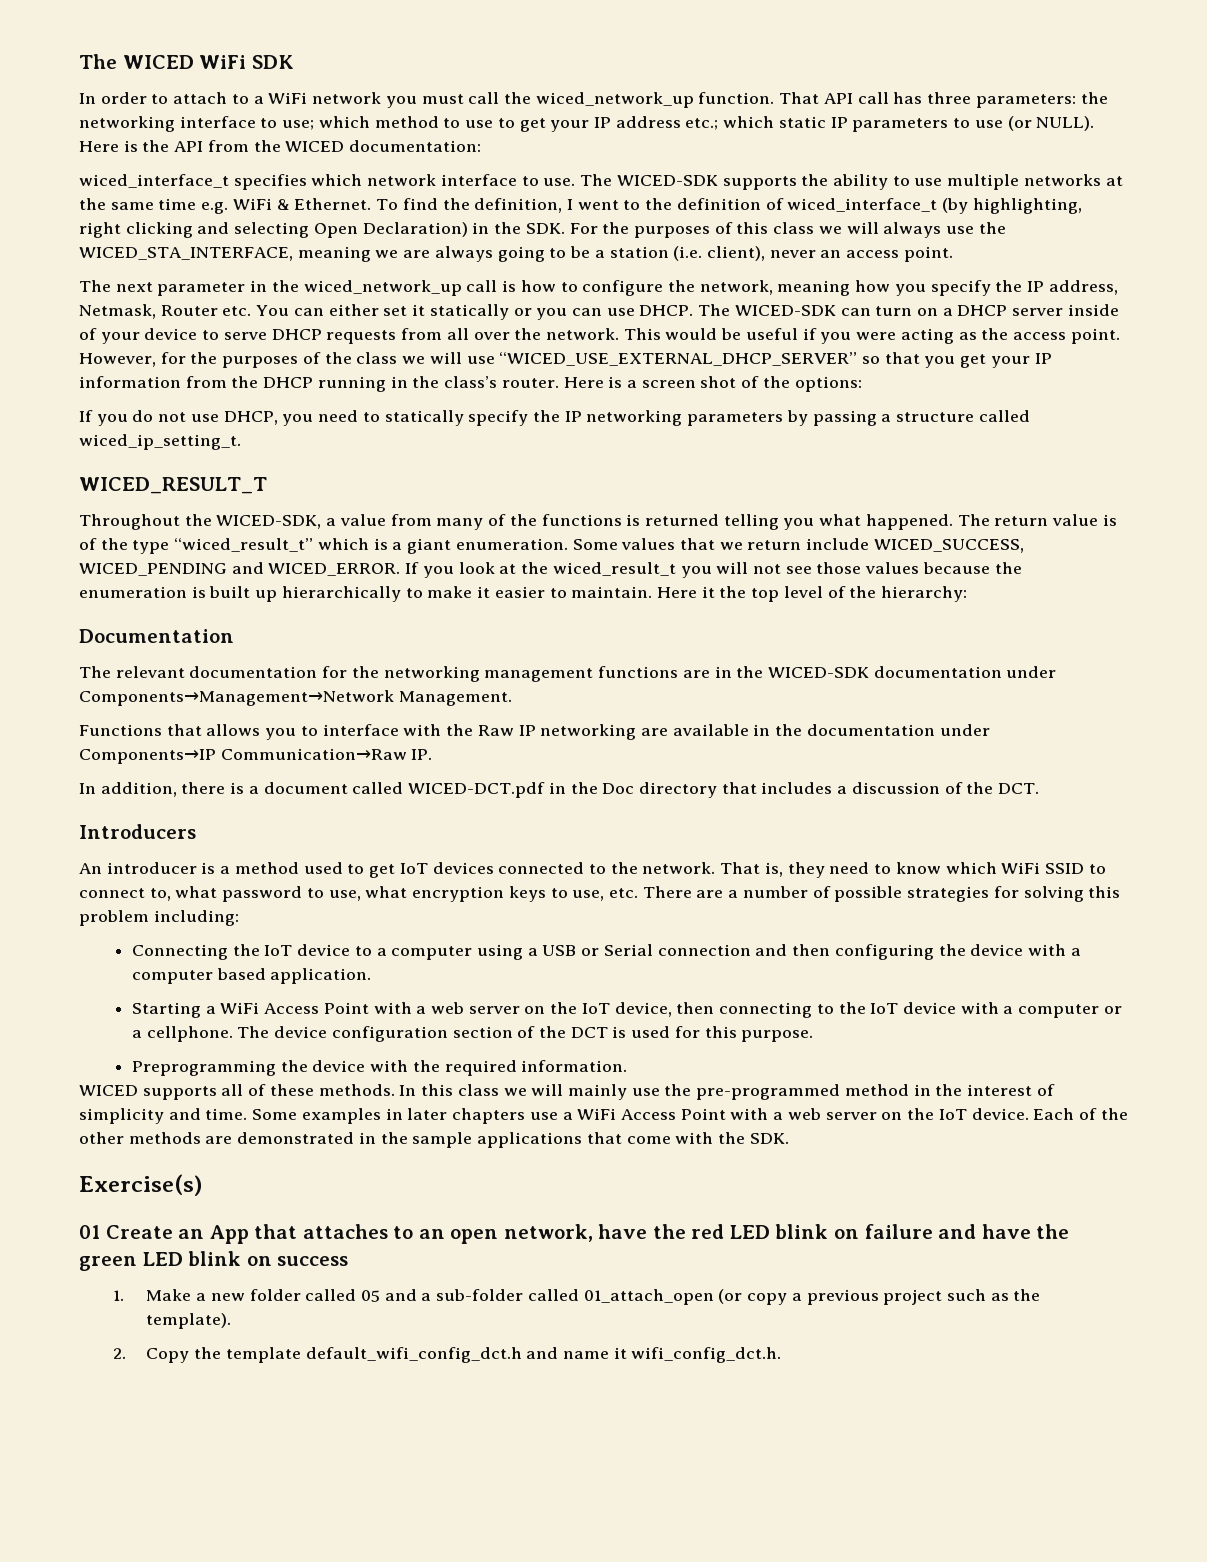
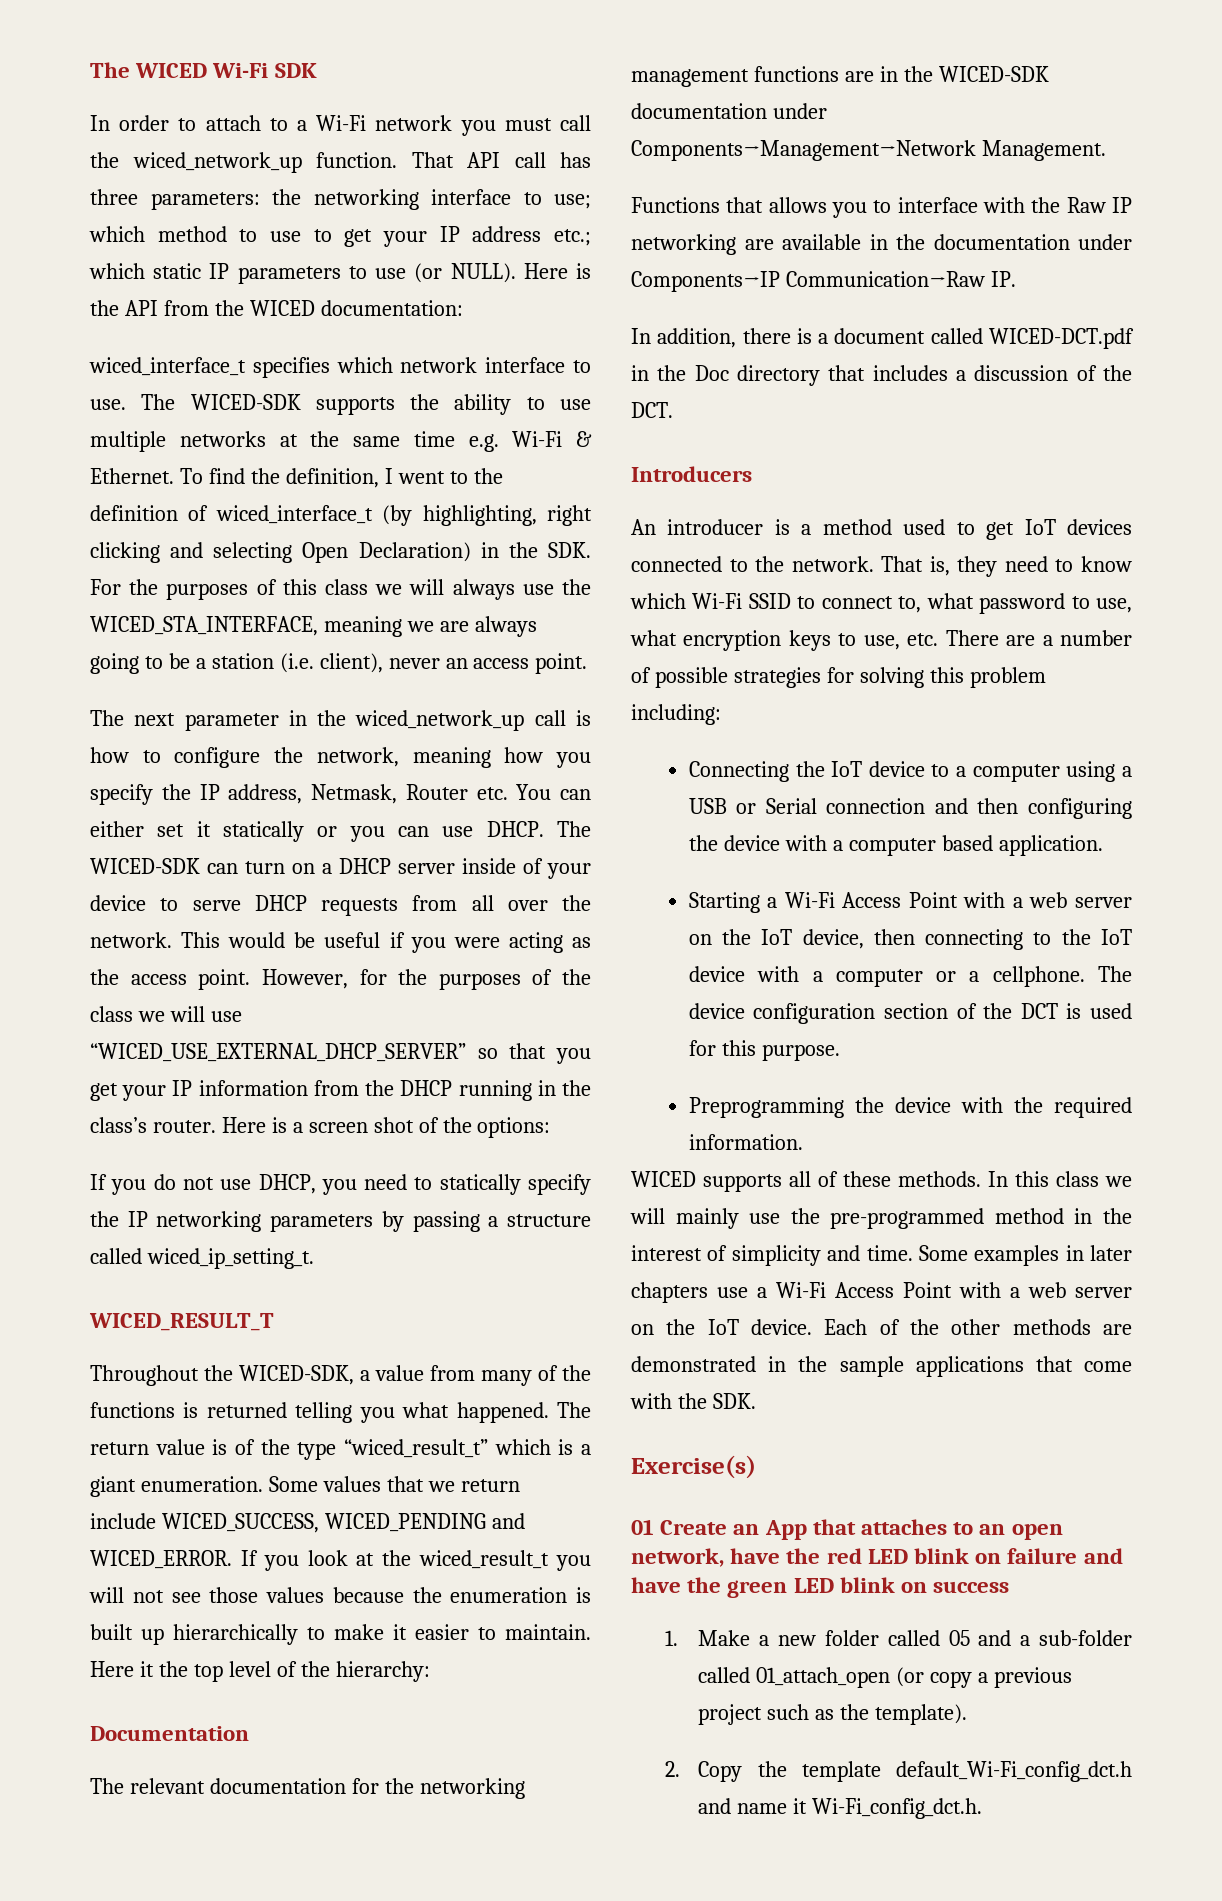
- The WICED WiFi SDK
+ The WICED Wi-Fi SDK
- In order to attach to a WiFi network you must call the wiced_network_up function.
+ In order to attach to a Wi-Fi network you must call the wiced_network_up function.
- The WICED-SDK supports the ability to use multiple networks at the same time e.g. WiFi & Ethernet.
+ The WICED-SDK supports the ability to use multiple networks at the same time e.g. Wi-Fi & Ethernet.
- That is, they need to know which WiFi SSID to connect to, what password to use, what encryption keys to use, etc. There are a number of possible strategies for solving this problem including:
+ That is, they need to know which Wi-Fi SSID to connect to, what password to use, what encryption keys to use, etc. There are a number of possible strategies for solving this problem including:
- Starting a WiFi Access Point with a web server on the IoT device, then connecting to the IoT device with a computer or a cellphone.
+ Starting a Wi-Fi Access Point with a web server on the IoT device, then connecting to the IoT device with a computer or a cellphone.
- Some examples in later chapters use a WiFi Access Point with a web server on the IoT device.
+ Some examples in later chapters use a Wi-Fi Access Point with a web server on the IoT device.
- 2. Copy the template default_wifi_config_dct.h and name it wifi_config_dct.h.
+ 2. Copy the template default_Wi-Fi_config_dct.h and name it Wi-Fi_config_dct.h.

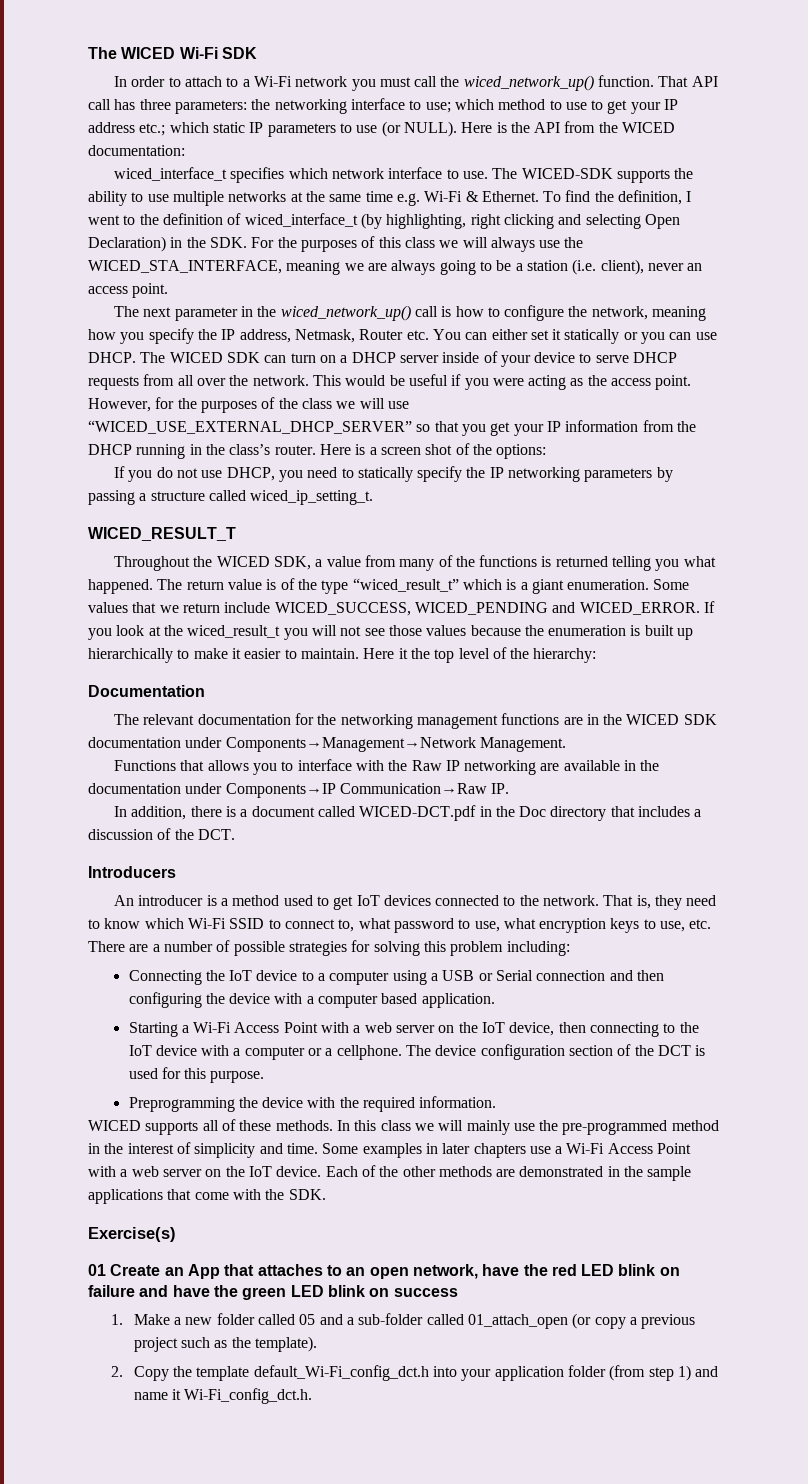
- In order to attach to a Wi-Fi network you must call the wiced_network_up function.
+ In order to attach to a Wi-Fi network you must call the wiced_network_up() function.
- The next parameter in the wiced_network_up call is how to configure the network, meaning how you specify the IP address, Netmask, Router etc. You can either set it statically or you can use DHCP.
+ The next parameter in the wiced_network_up() call is how to configure the network, meaning how you specify the IP address, Netmask, Router etc. You can either set it statically or you can use DHCP.
- The WICED-SDK can turn on a DHCP server inside of your device to serve DHCP requests from all over the network.
+ The WICED SDK can turn on a DHCP server inside of your device to serve DHCP requests from all over the network.
- Throughout the WICED-SDK, a value from many of the functions is returned telling you what happened.
+ Throughout the WICED SDK, a value from many of the functions is returned telling you what happened.
- The relevant documentation for the networking management functions are in the WICED-SDK documentation under Components→Management→Network Management.
+ The relevant documentation for the networking management functions are in the WICED SDK documentation under Components→Management→Network Management.
- 2. Copy the template default_Wi-Fi_config_dct.h and name it Wi-Fi_config_dct.h.
+ 2. Copy the template default_Wi-Fi_config_dct.h into your application folder (from step 1) and name it Wi-Fi_config_dct.h.

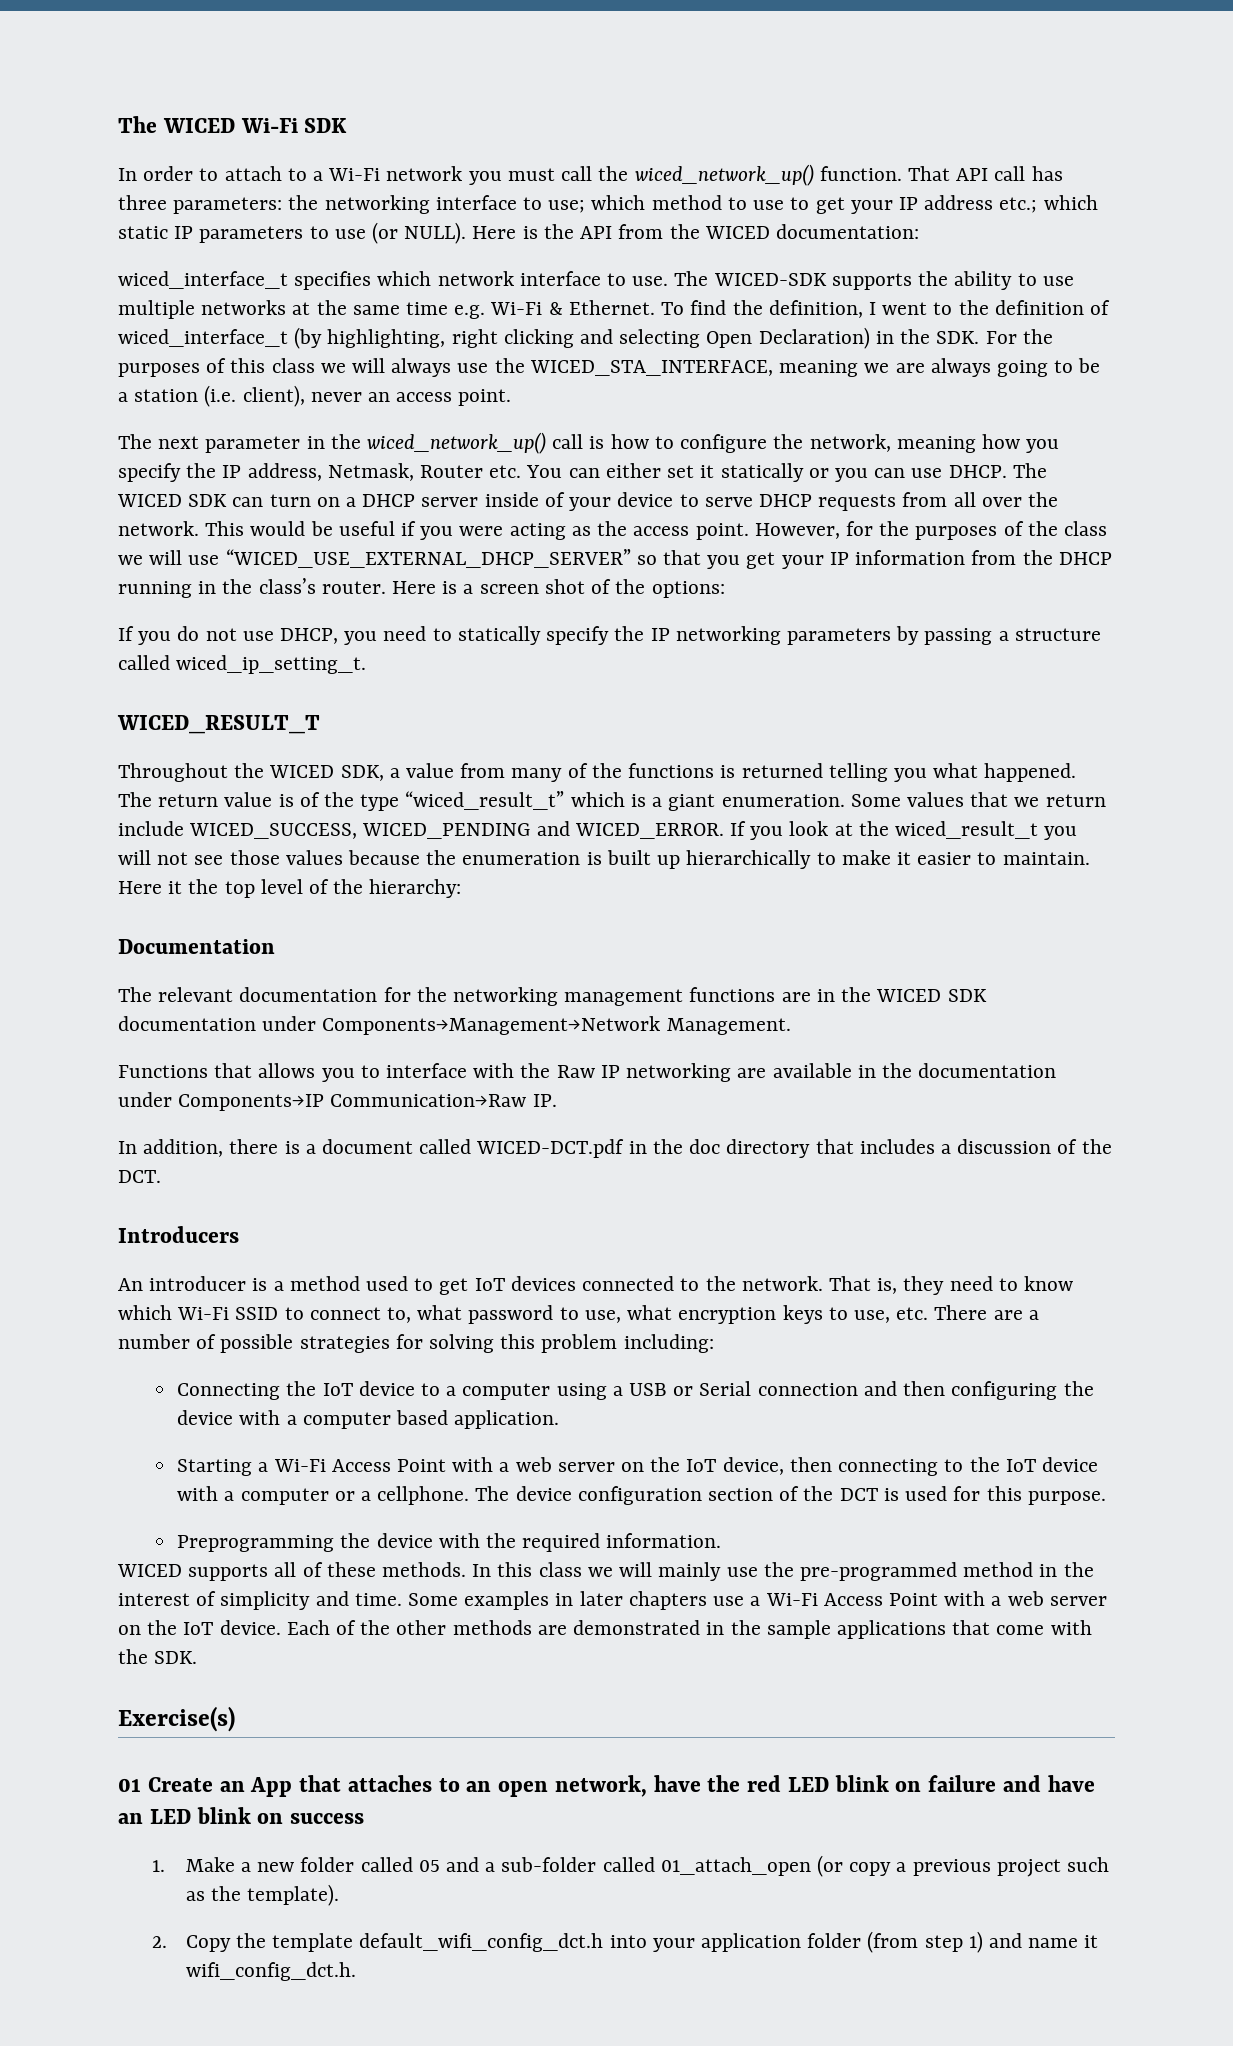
- In addition, there is a document called WICED-DCT.pdf in the Doc directory that includes a discussion of the DCT.
+ In addition, there is a document called WICED-DCT.pdf in the doc directory that includes a discussion of the DCT.
- 01 Create an App that attaches to an open network, have the red LED blink on failure and have the green LED blink on success
+ 01 Create an App that attaches to an open network, have the red LED blink on failure and have an LED blink on success
- 2. Copy the template default_Wi-Fi_config_dct.h into your application folder (from step 1) and name it Wi-Fi_config_dct.h.
+ 2. Copy the template default_wifi_config_dct.h into your application folder (from step 1) and name it wifi_config_dct.h.

